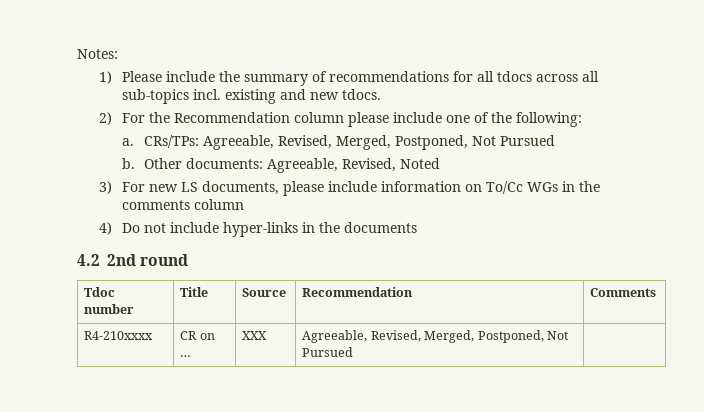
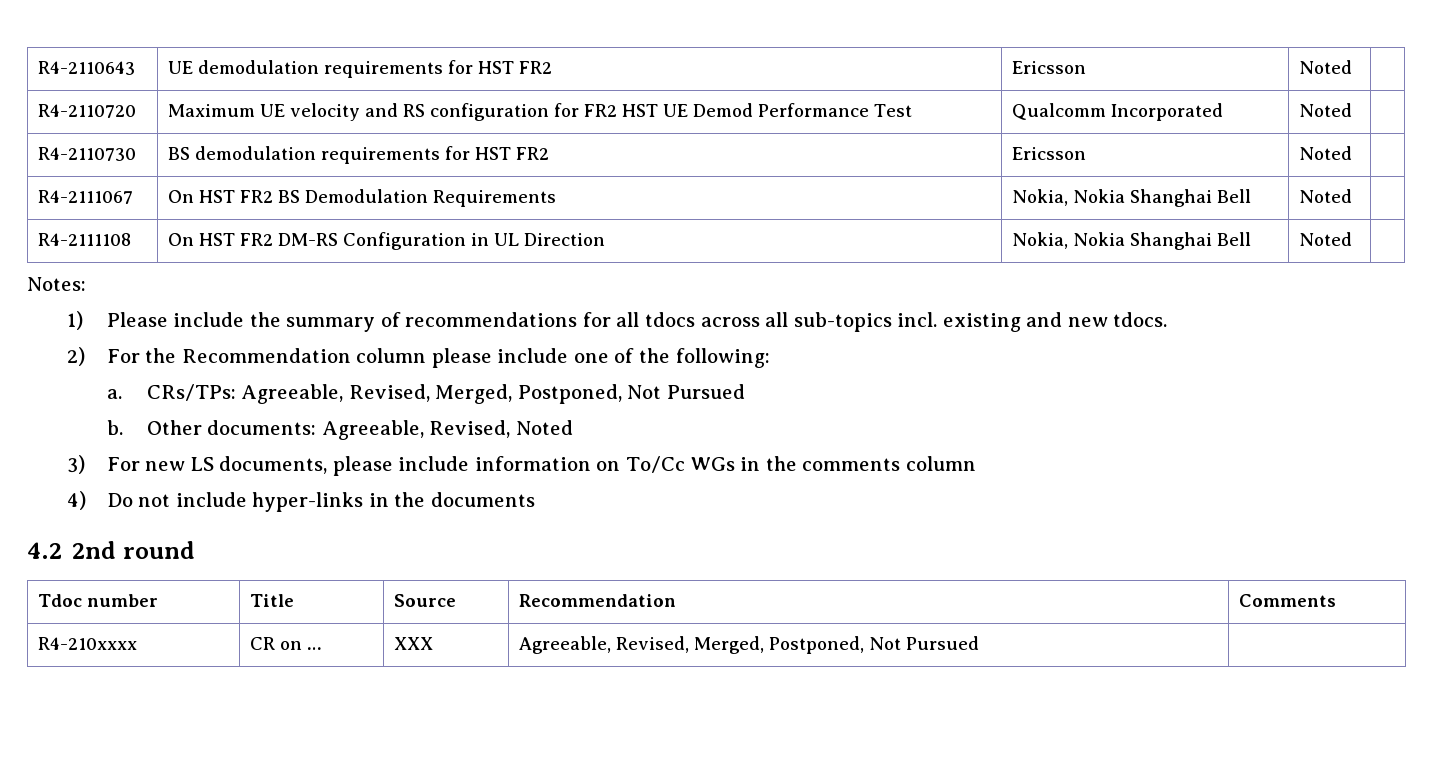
+ R4-2110643 | UE demodulation requirements for HST FR2 | Ericsson | Noted |
+ R4-2110720 | Maximum UE velocity and RS configuration for FR2 HST UE Demod Performance Test | Qualcomm Incorporated | Noted |
+ R4-2110730 | BS demodulation requirements for HST FR2 | Ericsson | Noted |
+ R4-2111067 | On HST FR2 BS Demodulation Requirements | Nokia, Nokia Shanghai Bell | Noted |
+ R4-2111108 | On HST FR2 DM-RS Configuration in UL Direction | Nokia, Nokia Shanghai Bell | Noted |

